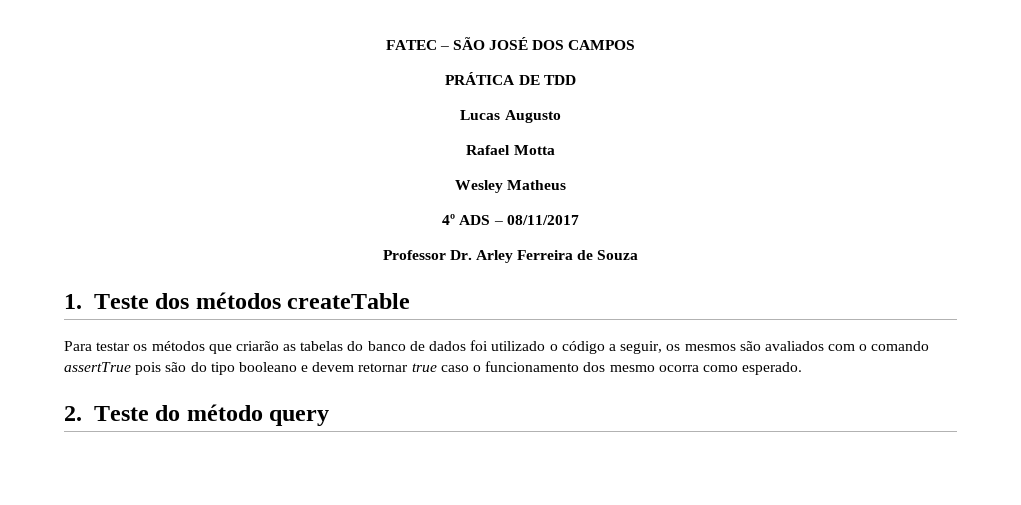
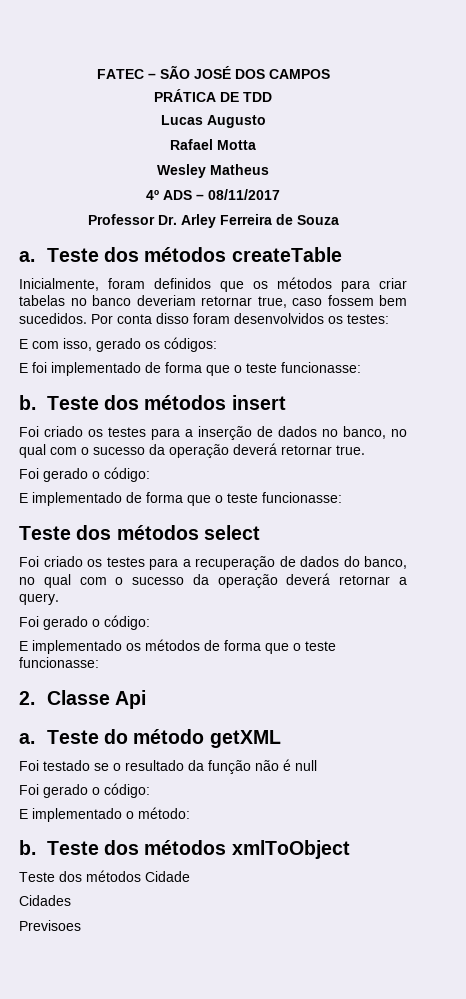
- 1. Teste dos métodos createTable
+ a. Teste dos métodos createTable
- Para testar os métodos que criarão as tabelas do banco de dados foi utilizado o código a seguir, os mesmos são avaliados com o comando assertTrue pois são do tipo booleano e devem retornar true caso o funcionamento dos mesmo ocorra como esperado.
- 2. Teste do método query
+ Inicialmente, foram definidos que os métodos para criar tabelas no banco deveriam retornar true, caso fossem bem sucedidos. Por conta disso foram desenvolvidos os testes:
+ E com isso, gerado os códigos:
+ E foi implementado de forma que o teste funcionasse:
+ b. Teste dos métodos insert
+ Foi criado os testes para a inserção de dados no banco, no qual com o sucesso da operação deverá retornar true.
+ Foi gerado o código:
+ E implementado de forma que o teste funcionasse:
+ Teste dos métodos select
+ Foi criado os testes para a recuperação de dados do banco, no qual com o sucesso da operação deverá retornar a query.
+ Foi gerado o código:
+ E implementado os métodos de forma que o teste funcionasse:
+ 2. Classe Api
+ a. Teste do método getXML
+ Foi testado se o resultado da função não é null
+ Foi gerado o código:
+ E implementado o método:
+ b. Teste dos métodos xmlToObject
+ Teste dos métodos Cidade
+ Cidades
+ Previsoes

